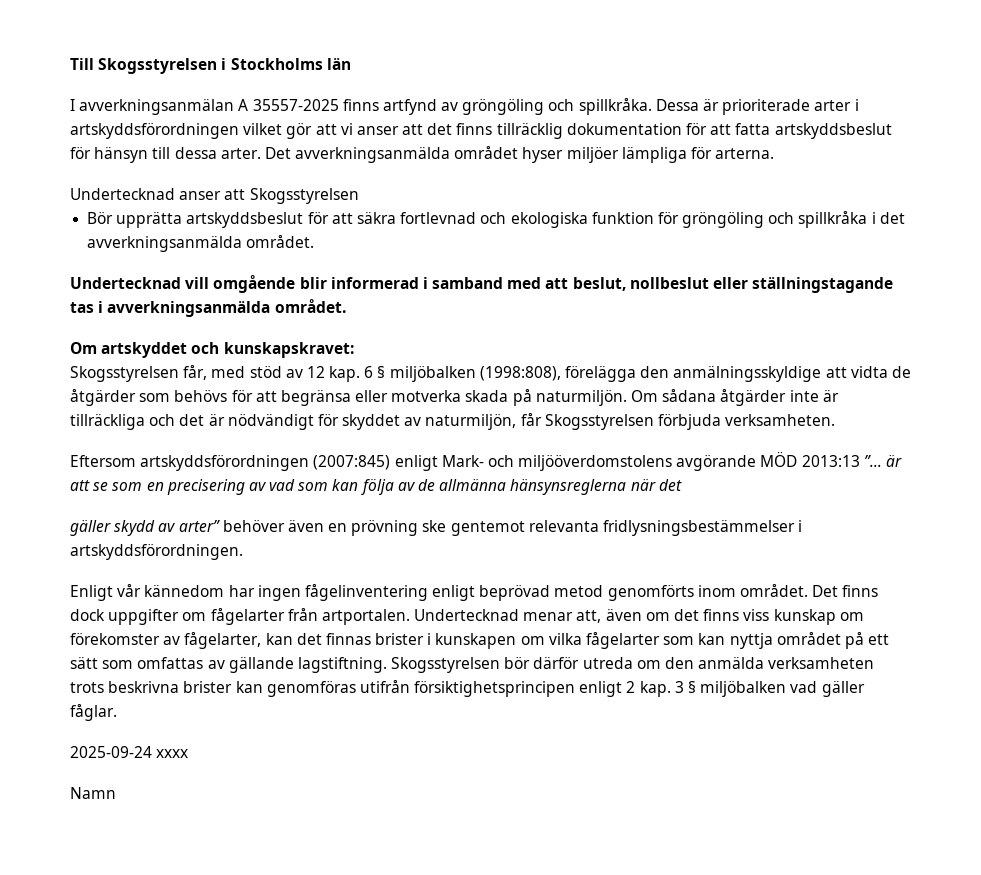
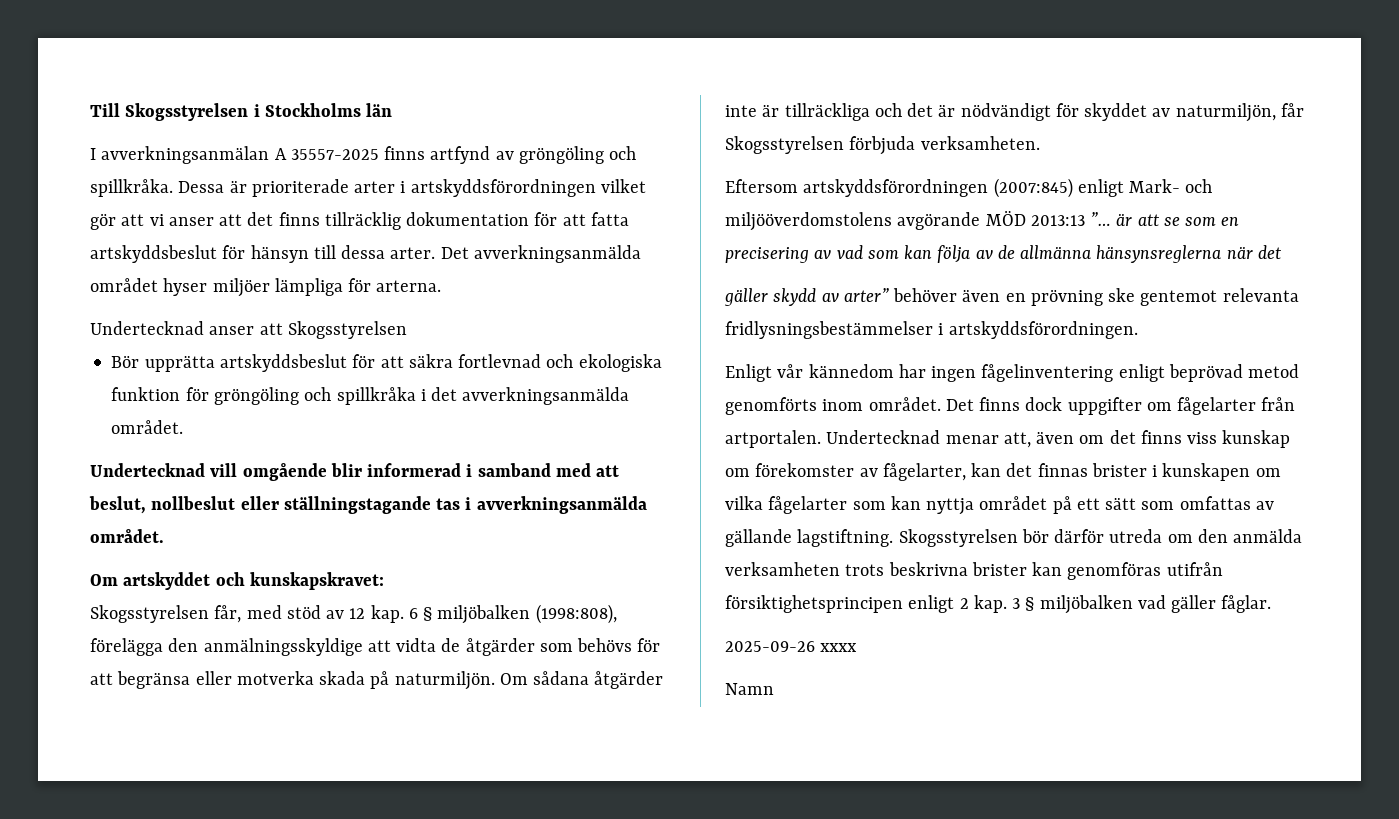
- 2025-09-24 xxxx
+ 2025-09-26 xxxx

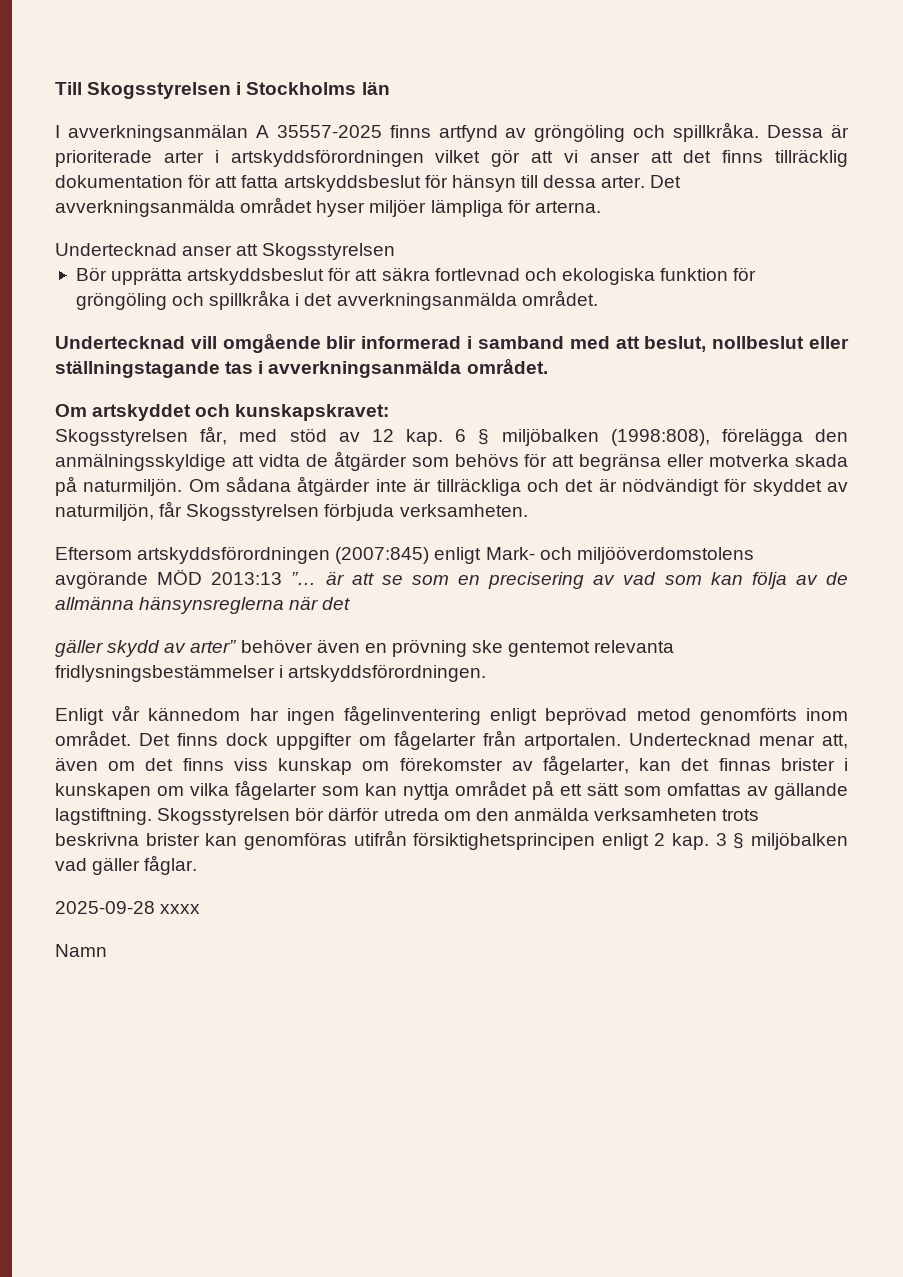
- 2025-09-26 xxxx
+ 2025-09-28 xxxx

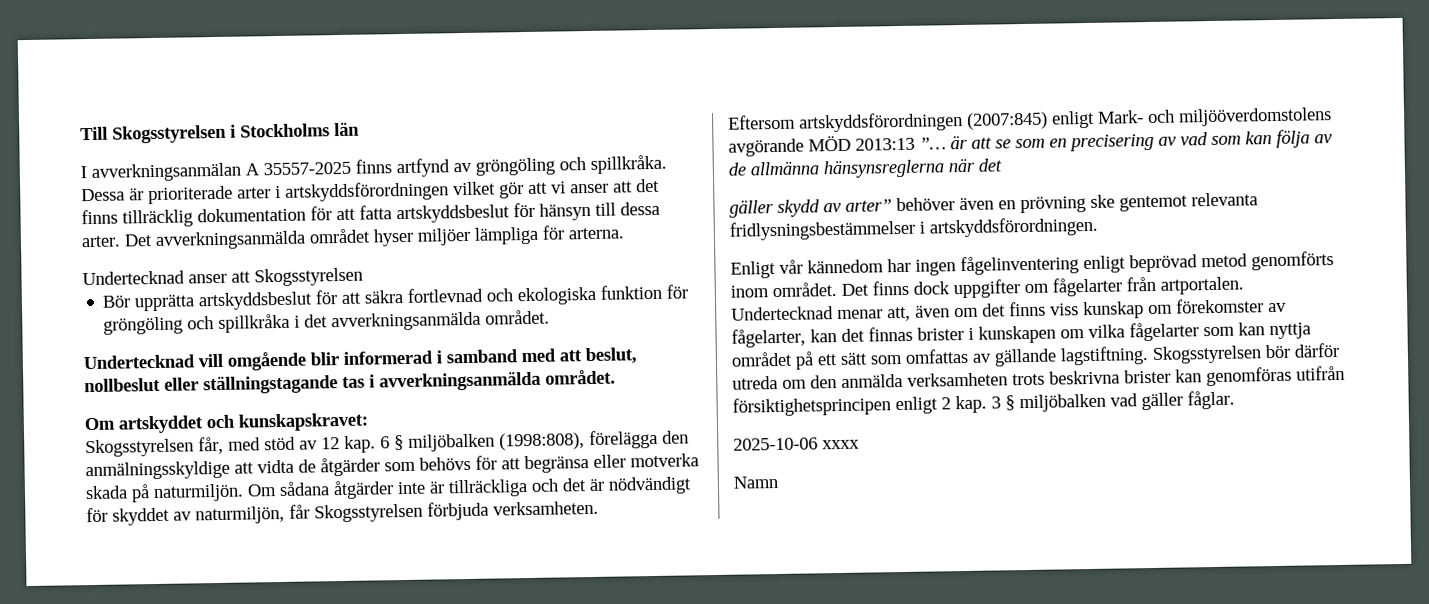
- 2025-09-28 xxxx
+ 2025-10-06 xxxx

